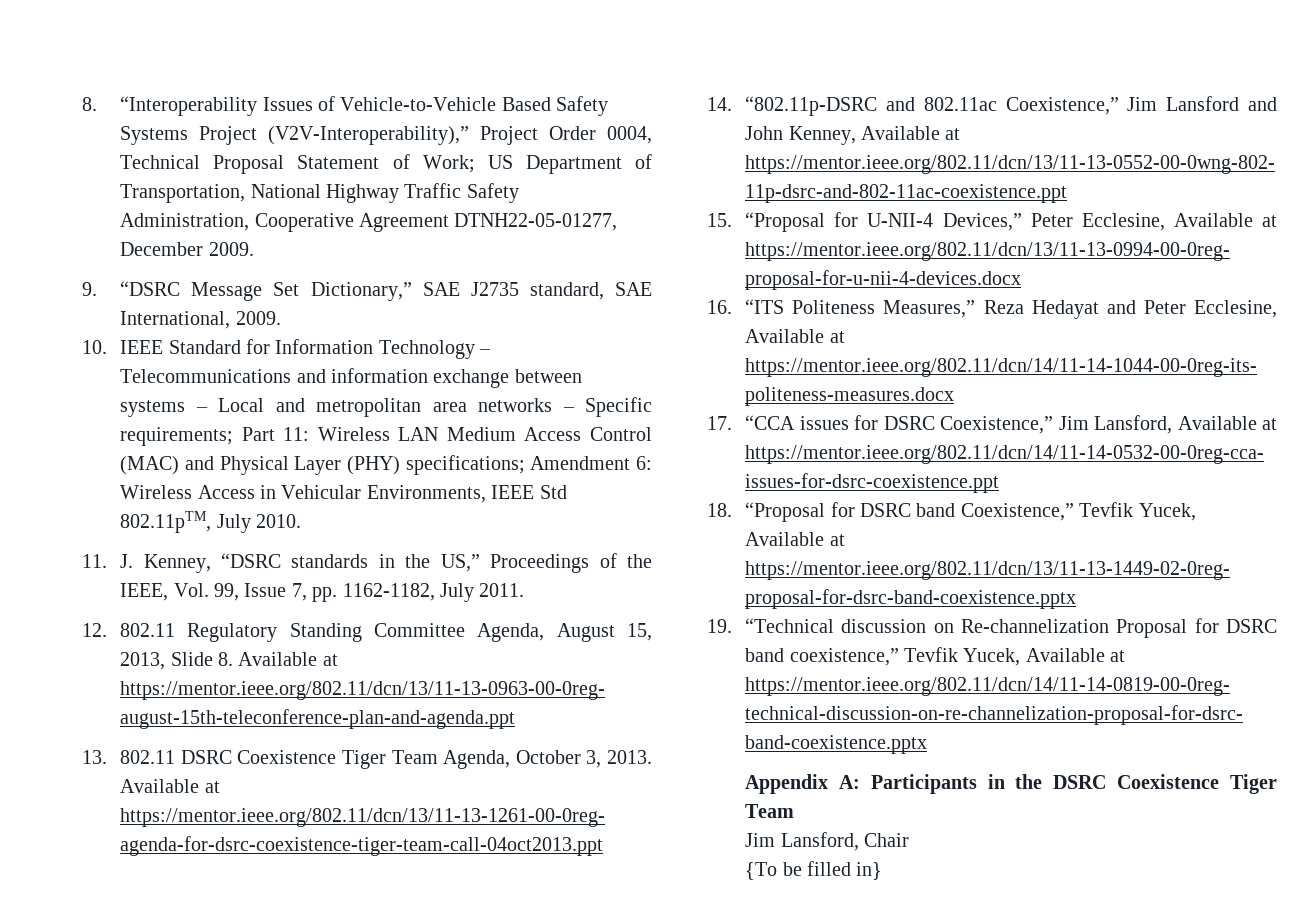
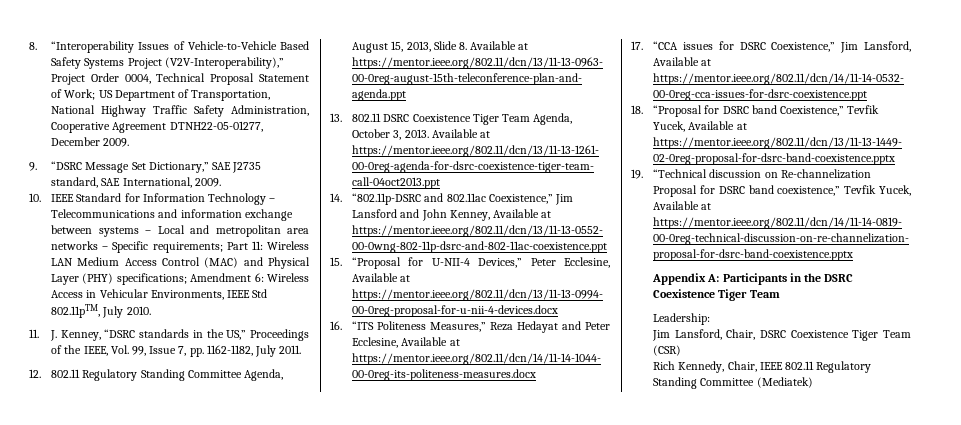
- Jim Lansford, Chair
- {To be filled in}
+ Leadership:
+ Jim Lansford, Chair, DSRC Coexistence Tiger Team (CSR)
+ Rich Kennedy, Chair, IEEE 802.11 Regulatory Standing Committee (Mediatek)

